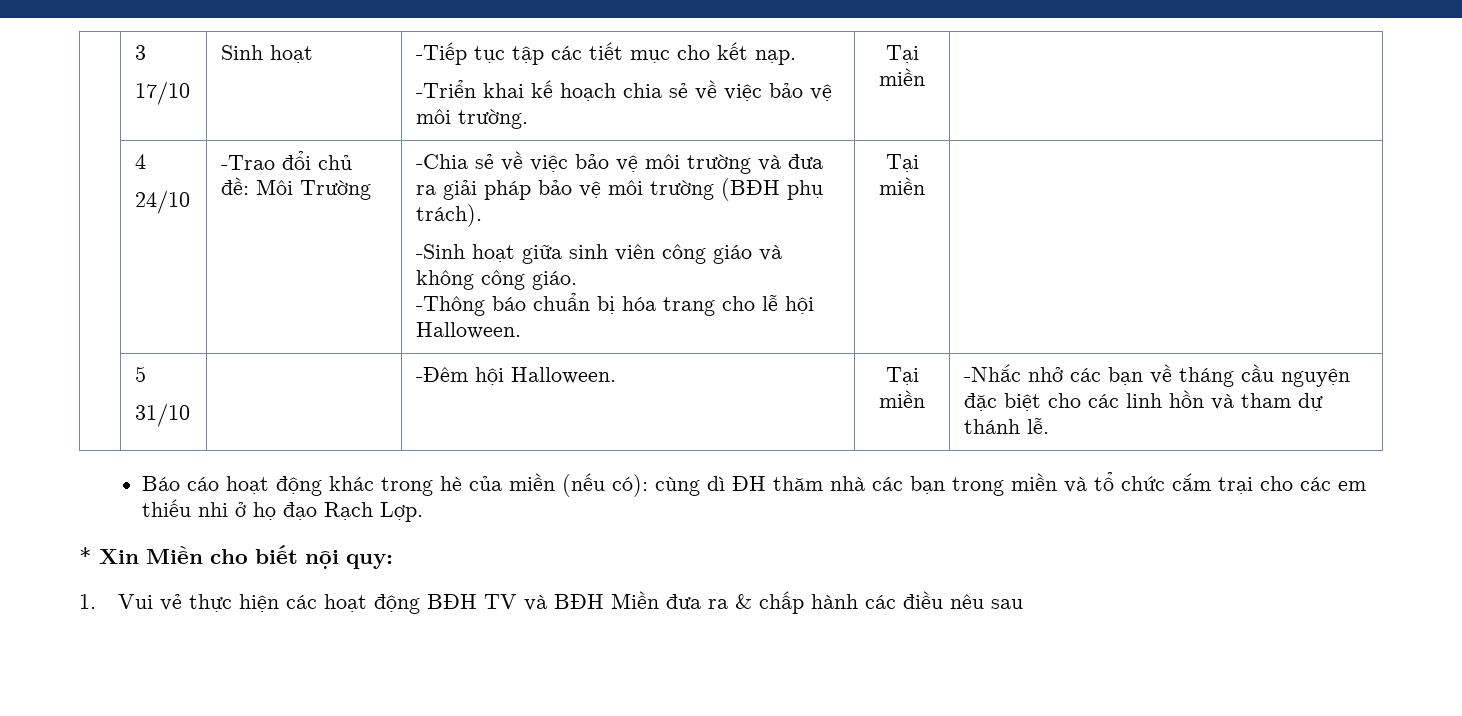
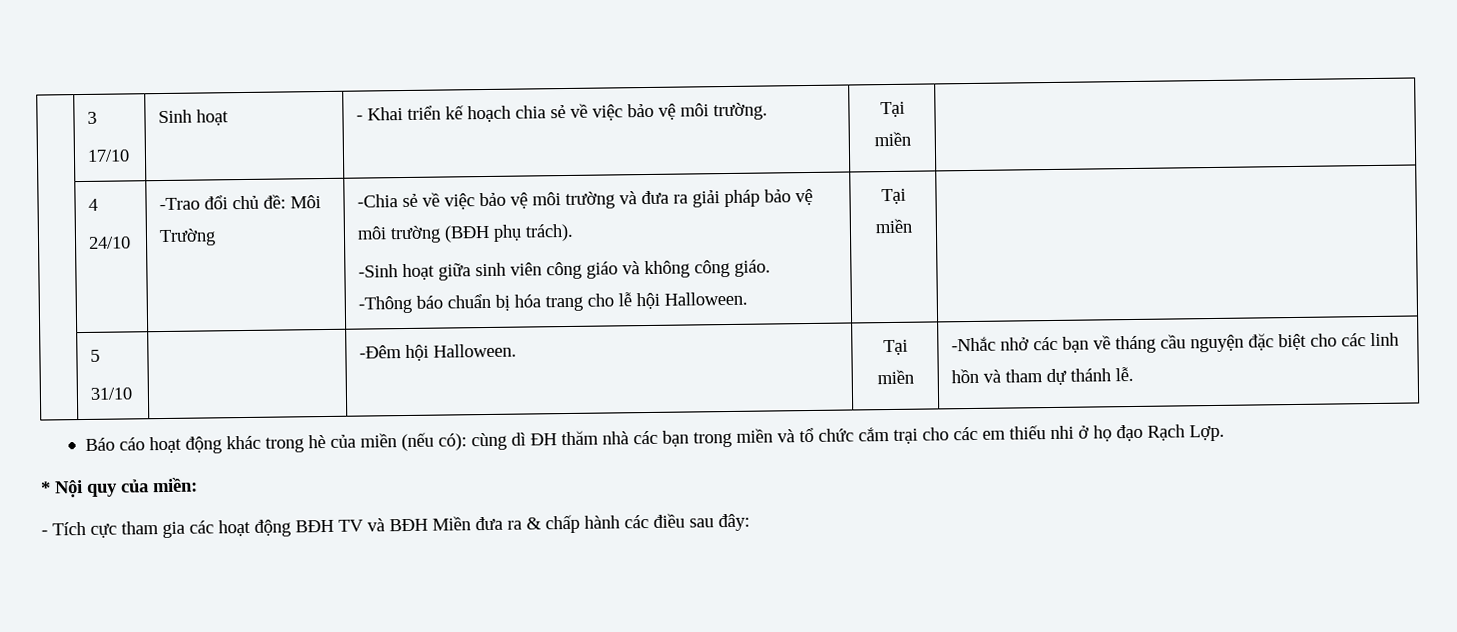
  | 3
- 17/10 | Sinh hoạt | -Tiếp tục tập các tiết mục cho kết nạp.
- -Triển khai kế hoạch chia sẻ về việc bảo vệ môi trường. | Tại miền |
+ 17/10 | Sinh hoạt | - Khai triển kế hoạch chia sẻ về việc bảo vệ môi trường. | Tại miền |
- * Xin Miền cho biết nội quy:
- 1. Vui vẻ thực hiện các hoạt động BĐH TV và BĐH Miền đưa ra & chấp hành các điều nêu sau
+ * Nội quy của miền:
+ - Tích cực tham gia các hoạt động BĐH TV và BĐH Miền đưa ra & chấp hành các điều sau đây:

